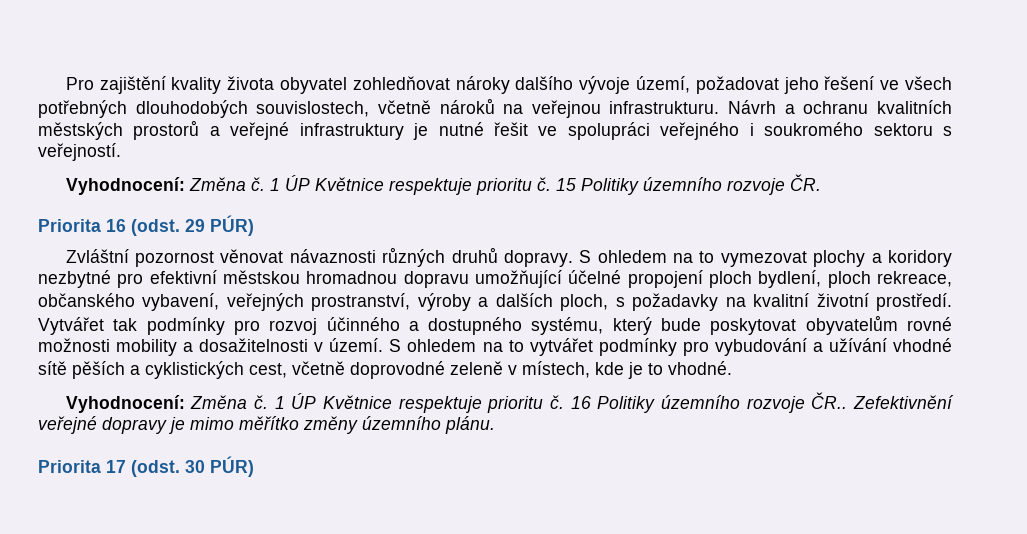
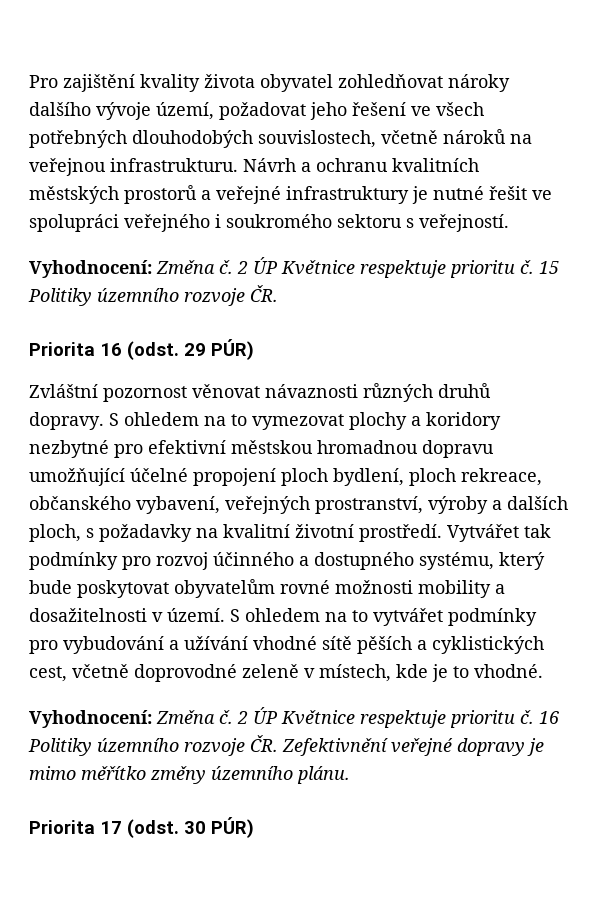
  Návrh a ochranu kvalitních městských prostorů a veřejné infrastruktury je nutné řešit ve spolupráci veřejného i soukromého sektoru s veřejností.
- Vyhodnocení: Změna č. 1 ÚP Květnice respektuje prioritu č.
+ Vyhodnocení: Změna č. 2 ÚP Květnice respektuje prioritu č.
  S ohledem na to vytvářet podmínky pro vybudování a užívání vhodné sítě pěších a cyklistických cest, včetně doprovodné zeleně v místech, kde je to vhodné.
- Vyhodnocení: Změna č. 1 ÚP Květnice respektuje prioritu č.
+ Vyhodnocení: Změna č. 2 ÚP Květnice respektuje prioritu č.
- 16 Politiky územního rozvoje ČR.. Zefektivnění veřejné dopravy je mimo měřítko změny územního plánu.
+ 16 Politiky územního rozvoje ČR. Zefektivnění veřejné dopravy je mimo měřítko změny územního plánu.

